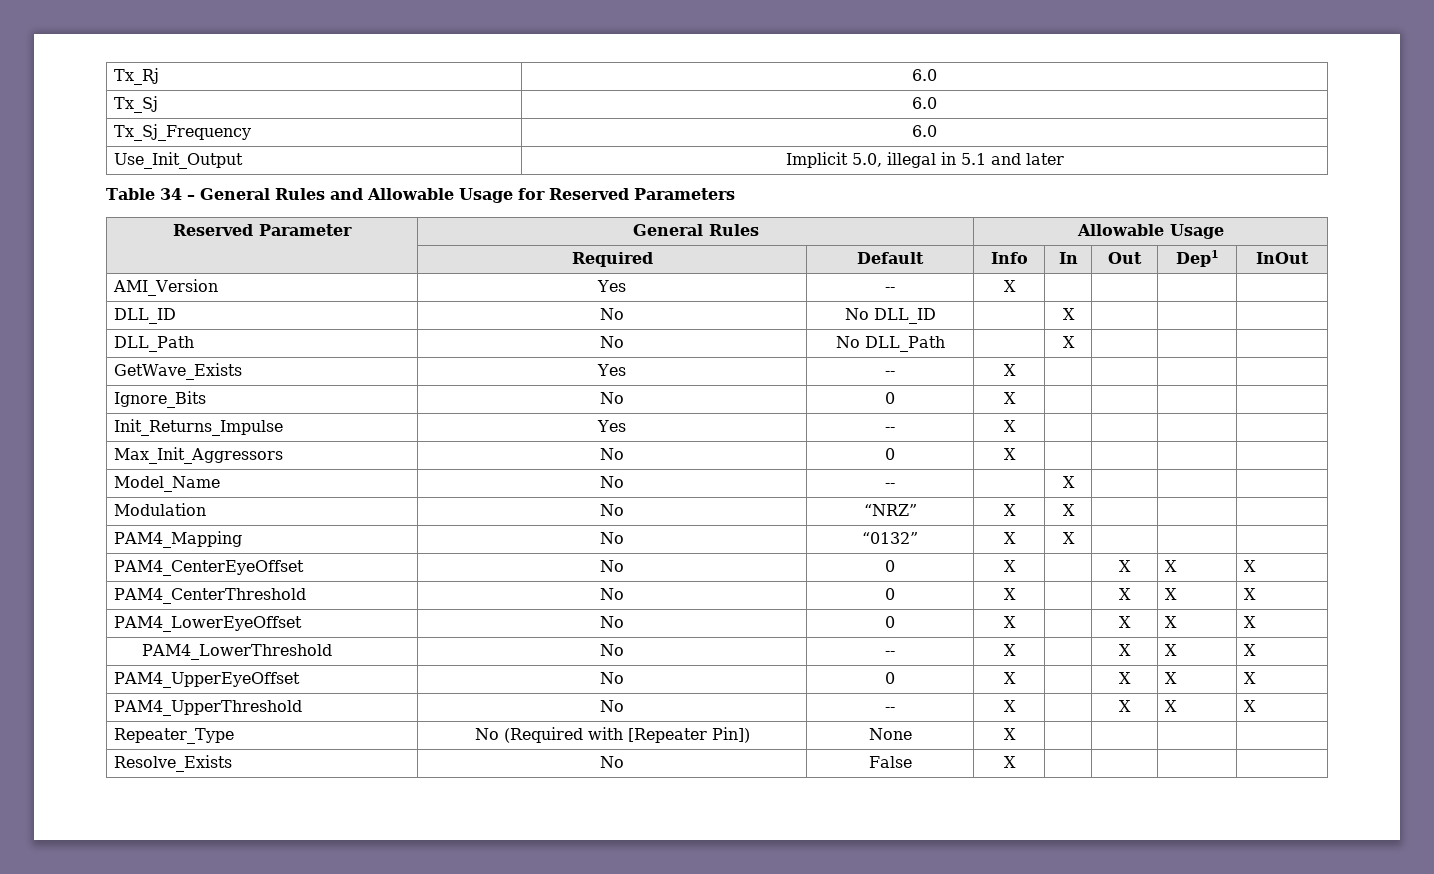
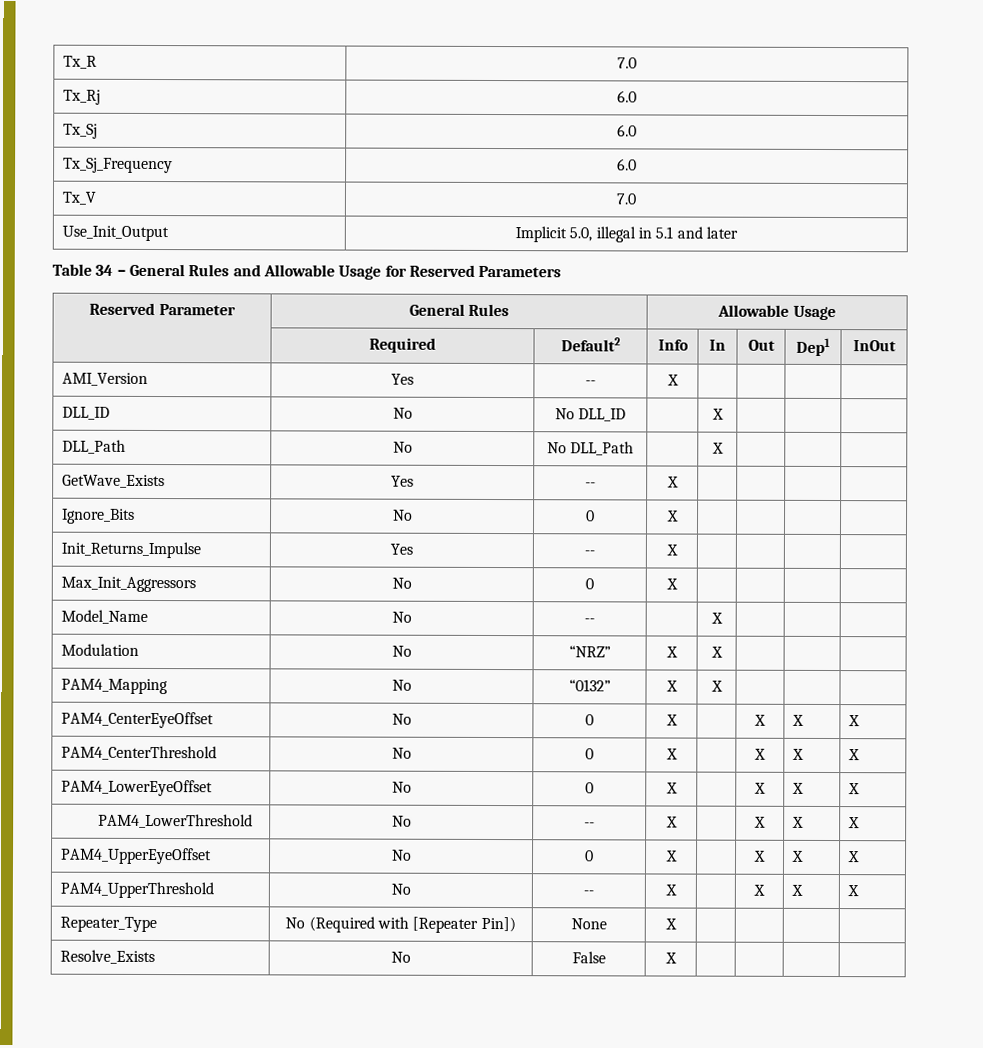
+ Tx_R | 7.0
+ Tx_V | 7.0
- | Required | Default | Info | In | Out | Dep1 | InOut
+ | Required | Default2 | Info | In | Out | Dep1 | InOut

